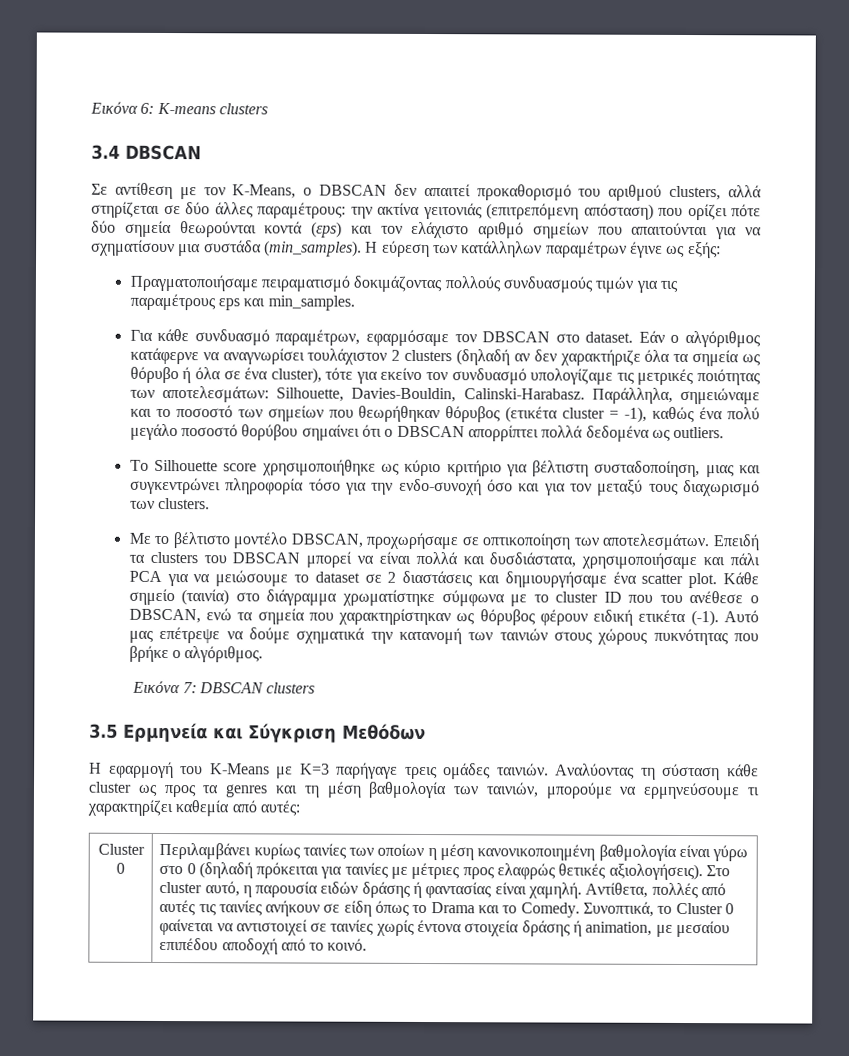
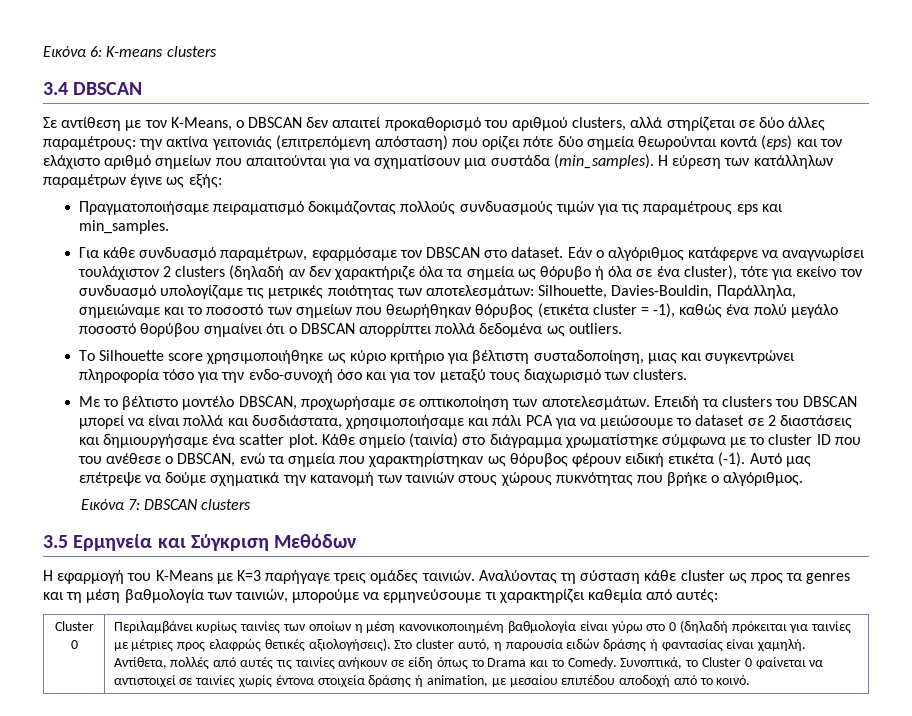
- Silhouette, Davies-Bouldin, Calinski-Harabasz. Παράλληλα, σημειώναμε και το ποσοστό των σημείων που θεωρήθηκαν θόρυβος (ετικέτα cluster = -1), καθώς ένα πολύ μεγάλο ποσοστό θορύβου σημαίνει ότι ο DBSCAN απορρίπτει πολλά δεδομένα ως outliers.
+ Silhouette, Davies-Bouldin, Παράλληλα, σημειώναμε και το ποσοστό των σημείων που θεωρήθηκαν θόρυβος (ετικέτα cluster = -1), καθώς ένα πολύ μεγάλο ποσοστό θορύβου σημαίνει ότι ο DBSCAN απορρίπτει πολλά δεδομένα ως outliers.

